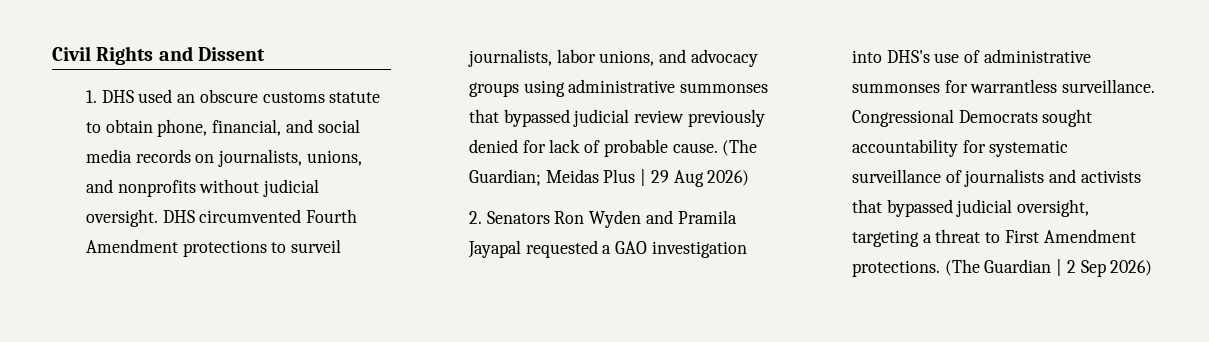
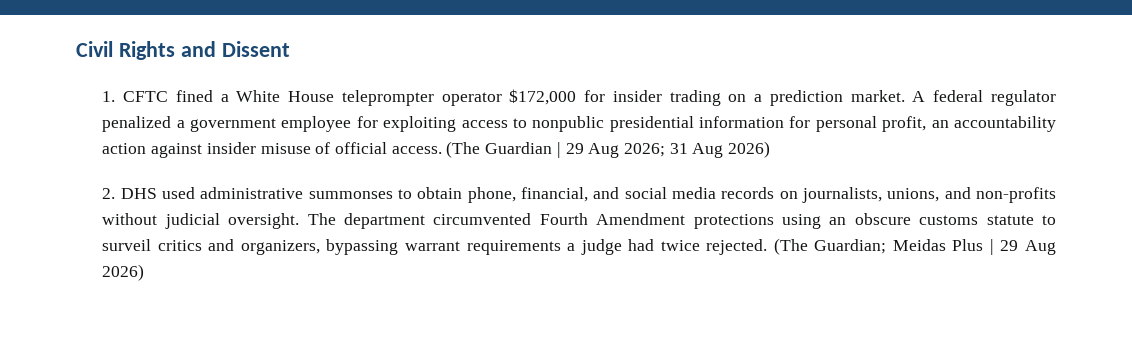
- 1. DHS used an obscure customs statute to obtain phone, financial, and social media records on journalists, unions, and nonprofits without judicial oversight.
+ 1. CFTC fined a White House teleprompter operator $172,000 for insider trading on a prediction market. A federal regulator penalized a government employee for exploiting access to nonpublic presidential information for personal profit, an accountability action against insider misuse of official access. (The Guardian | 29 Aug 2026; 31 Aug 2026)
+ 2. DHS used administrative summonses to obtain phone, financial, and social media records on journalists, unions, and non-profits without judicial oversight.
- DHS circumvented Fourth Amendment protections to surveil journalists, labor unions, and advocacy groups using administrative summonses that bypassed judicial review previously denied for lack of probable cause.
+ The department circumvented Fourth Amendment protections using an obscure customs statute to surveil critics and organizers, bypassing warrant requirements a judge had twice rejected.
- 2. Senators Ron Wyden and Pramila Jayapal requested a GAO investigation into DHS's use of administrative summonses for warrantless surveillance. Congressional Democrats sought accountability for systematic surveillance of journalists and activists that bypassed judicial oversight, targeting a threat to First Amendment protections. (The Guardian | 2 Sep 2026)

